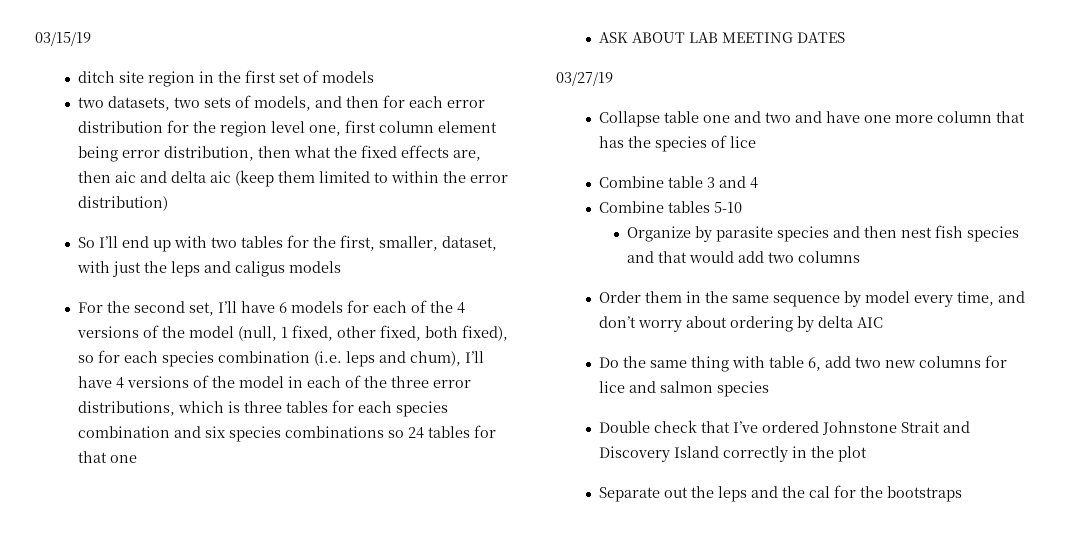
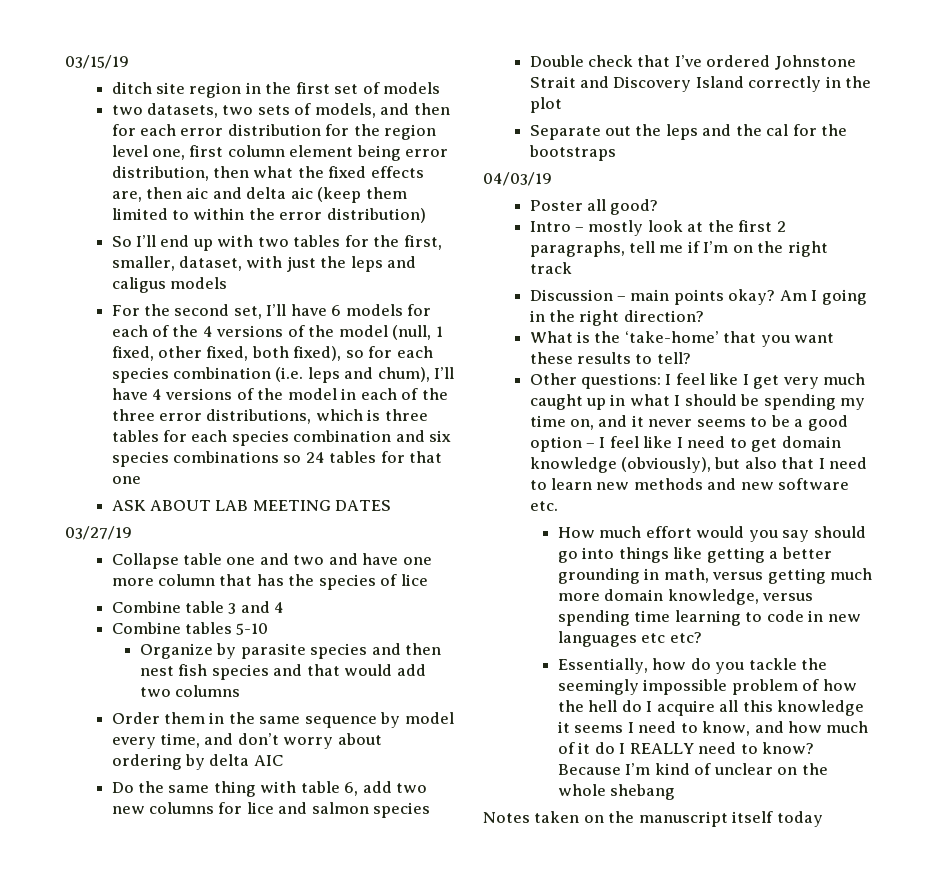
+ 04/03/19
+ Poster all good?
+ Intro – mostly look at the first 2 paragraphs, tell me if I’m on the right track
+ Discussion – main points okay? Am I going in the right direction?
+ What is the ‘take-home’ that you want these results to tell?
+ Other questions: I feel like I get very much caught up in what I should be spending my time on, and it never seems to be a good option – I feel like I need to get domain knowledge (obviously), but also that I need to learn new methods and new software etc.
+ How much effort would you say should go into things like getting a better grounding in math, versus getting much more domain knowledge, versus spending time learning to code in new languages etc etc?
+ Essentially, how do you tackle the seemingly impossible problem of how the hell do I acquire all this knowledge it seems I need to know, and how much of it do I REALLY need to know? Because I’m kind of unclear on the whole shebang
+ Notes taken on the manuscript itself today

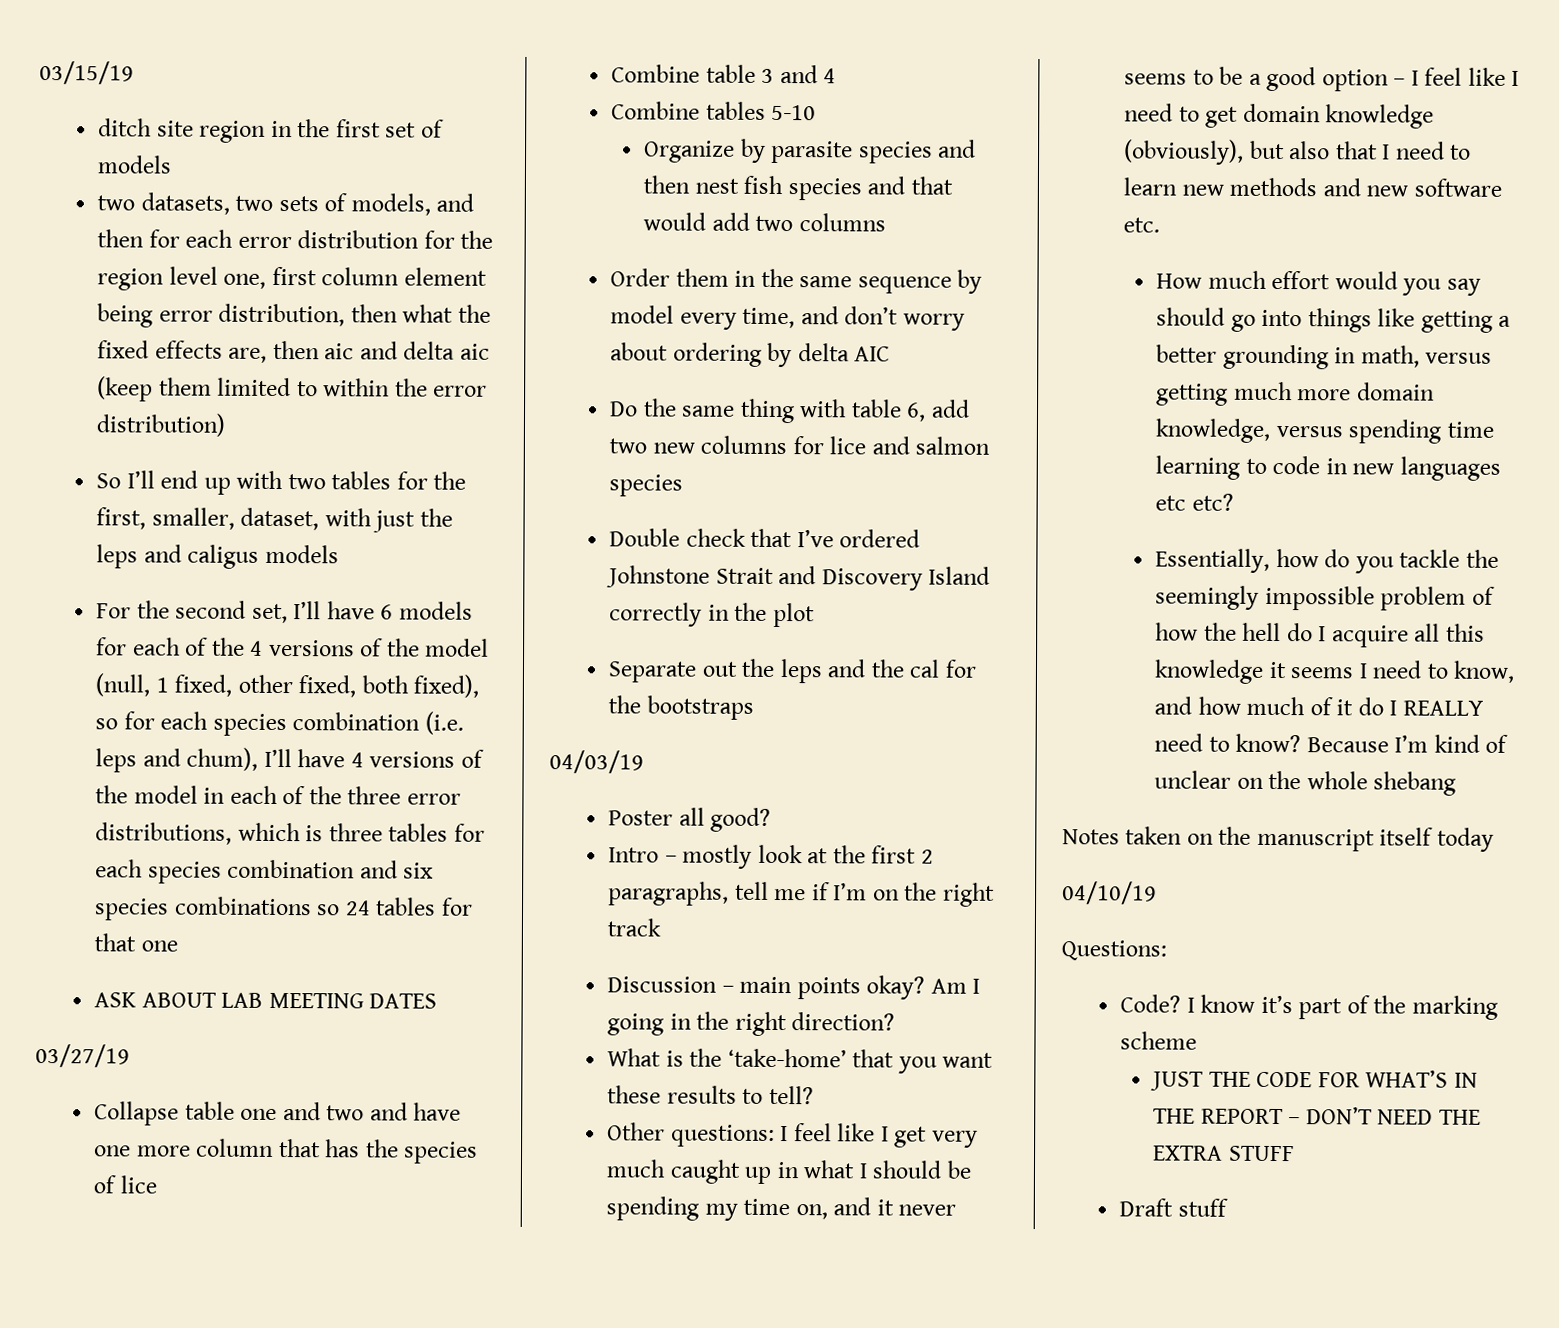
+ 04/10/19
+ Questions:
+ Code? I know it’s part of the marking scheme
+ JUST THE CODE FOR WHAT’S IN THE REPORT – DON’T NEED THE EXTRA STUFF
+ Draft stuff

